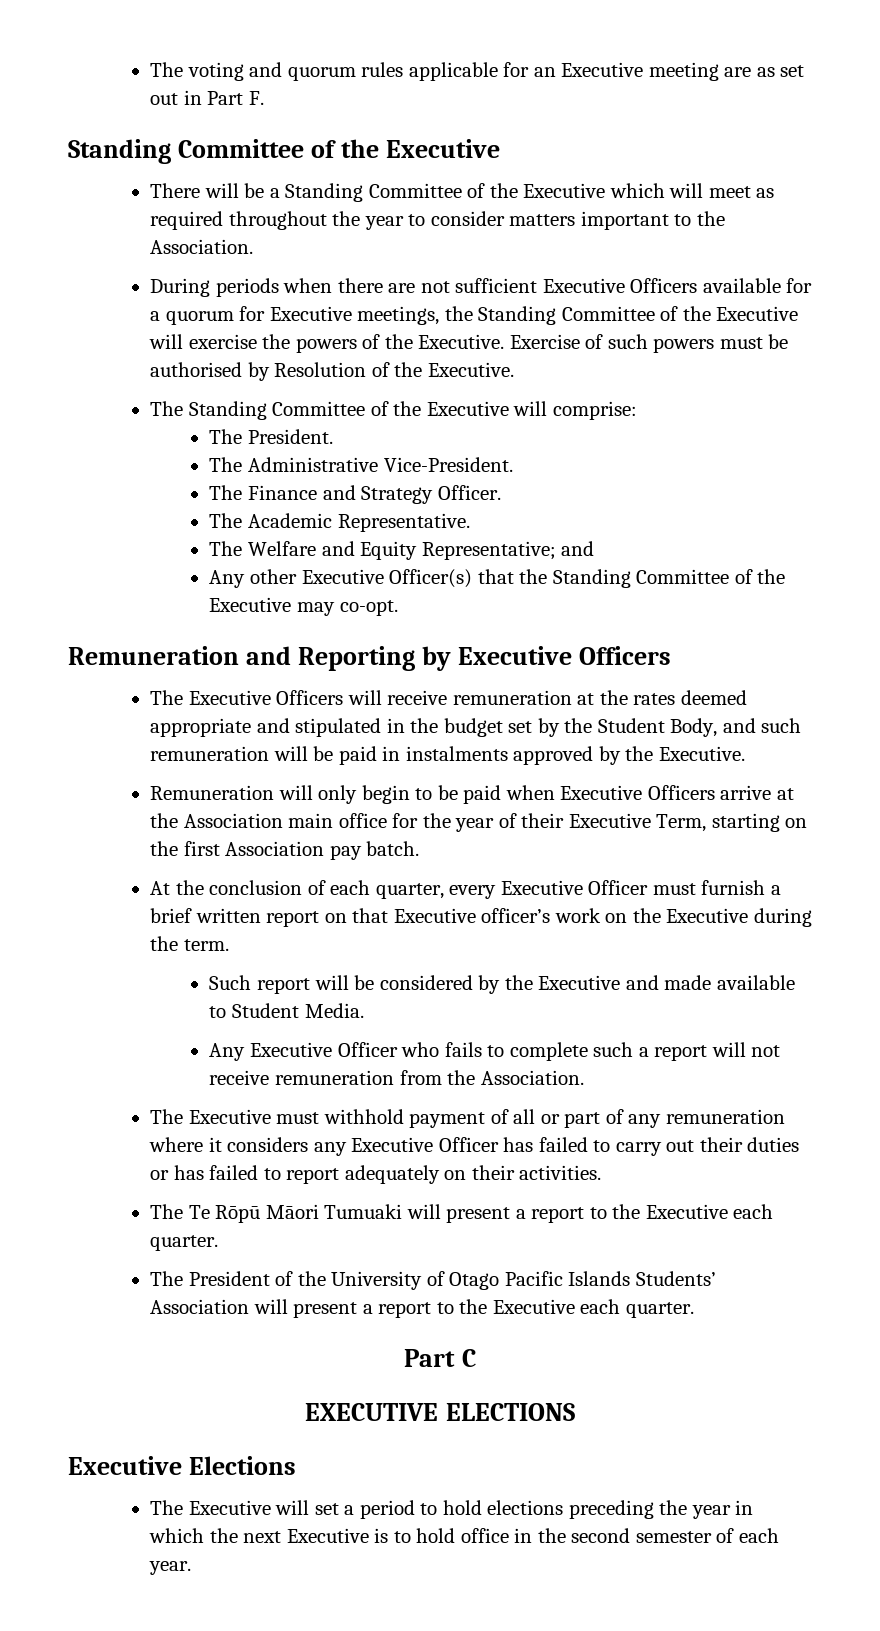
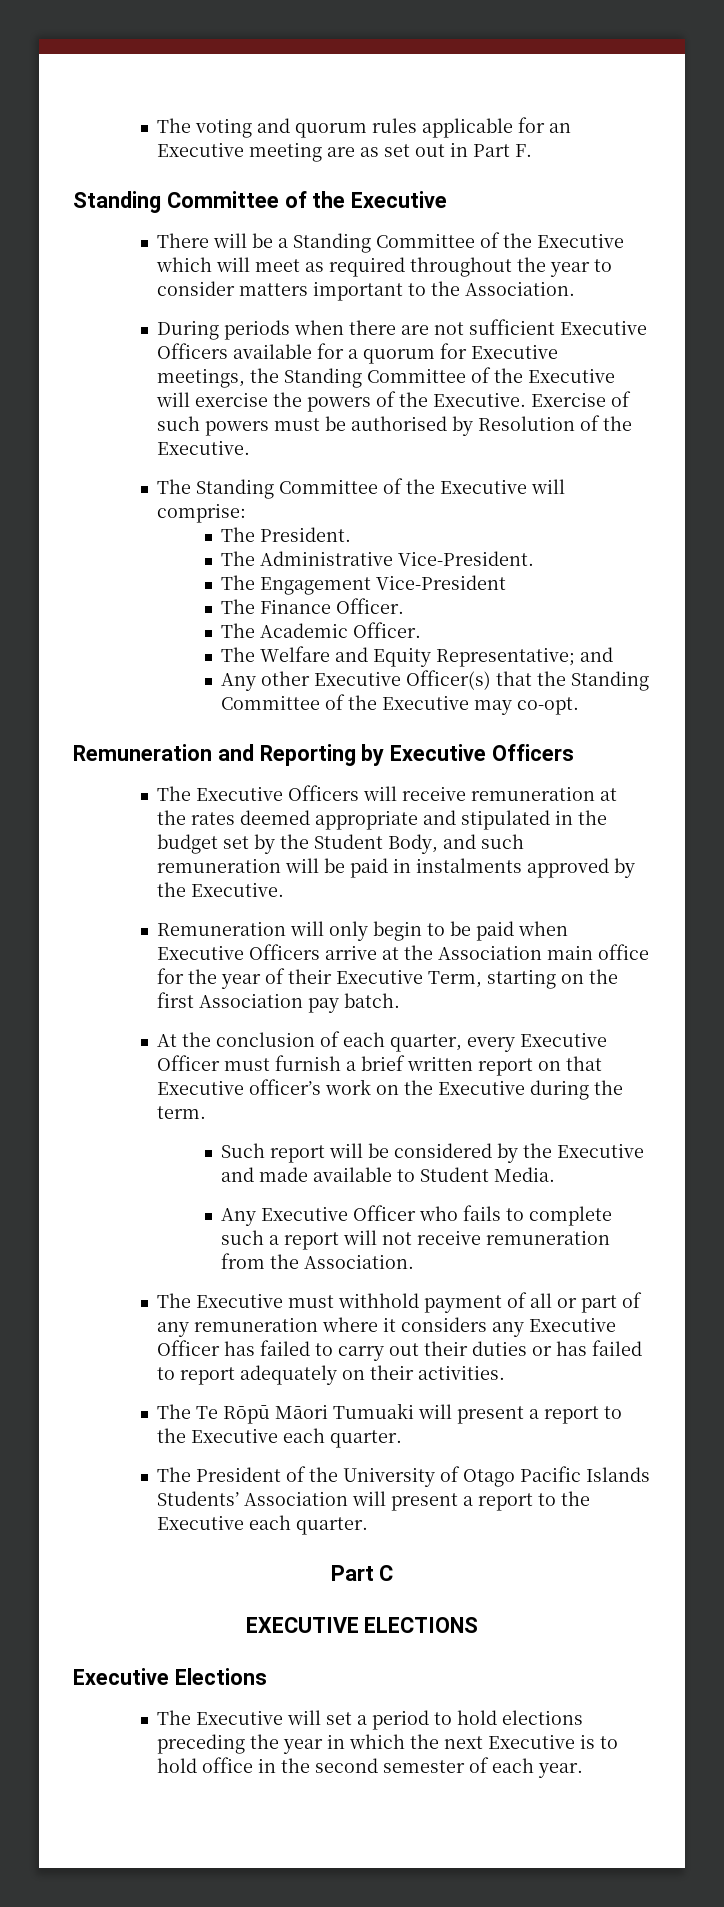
+ The Engagement Vice-President
- The Finance and Strategy Officer.
+ The Finance Officer.
- The Academic Representative.
+ The Academic Officer.

